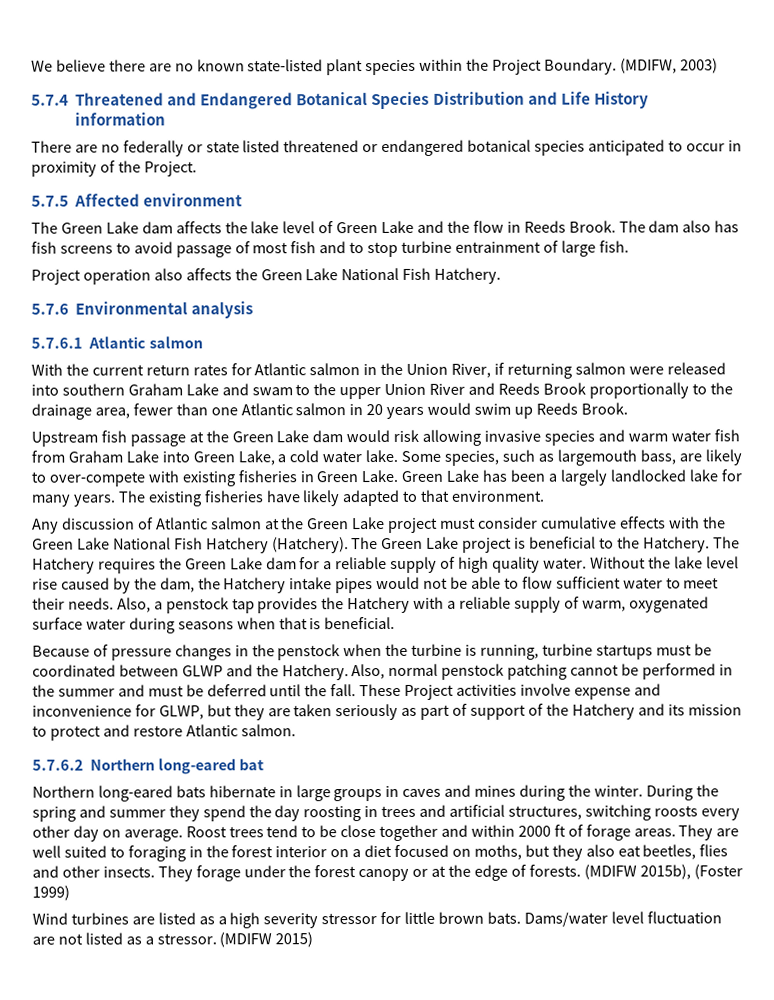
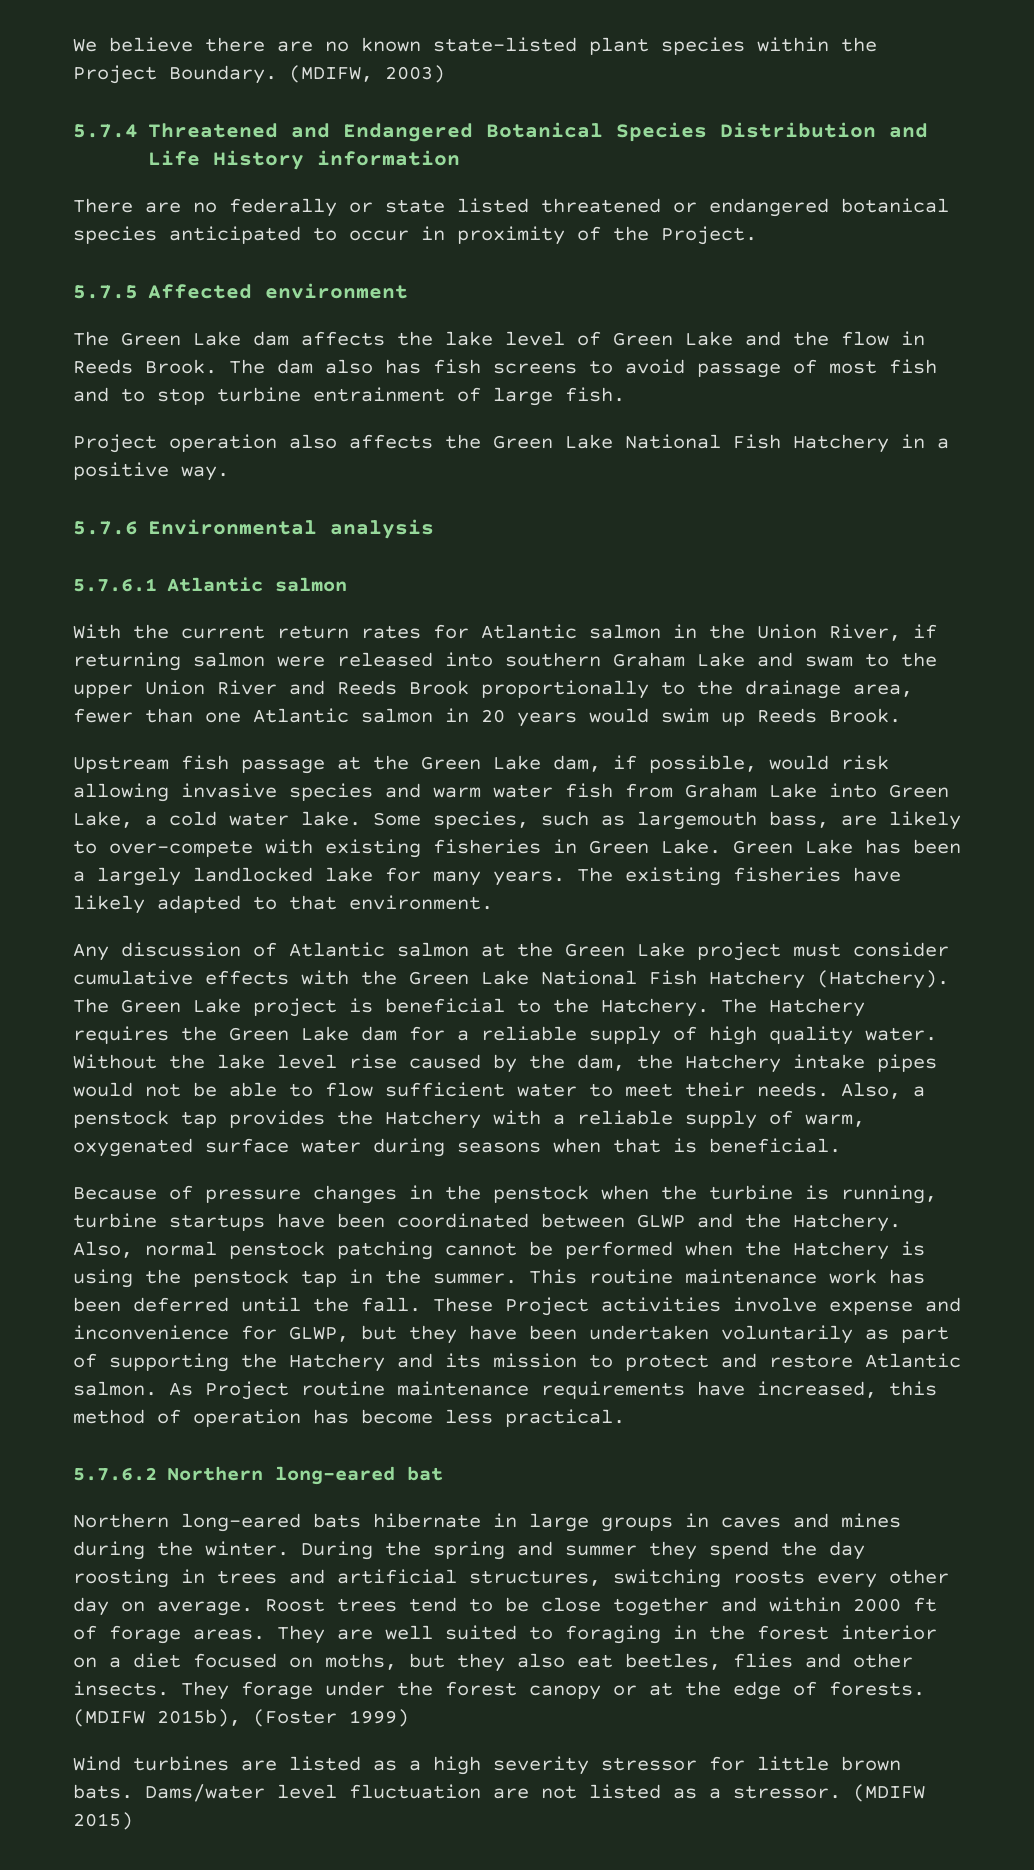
- Project operation also affects the Green Lake National Fish Hatchery.
+ Project operation also affects the Green Lake National Fish Hatchery in a positive way.
- Upstream fish passage at the Green Lake dam would risk allowing invasive species and warm water fish from Graham Lake into Green Lake, a cold water lake.
+ Upstream fish passage at the Green Lake dam, if possible, would risk allowing invasive species and warm water fish from Graham Lake into Green Lake, a cold water lake.
- Because of pressure changes in the penstock when the turbine is running, turbine startups must be coordinated between GLWP and the Hatchery.
+ Because of pressure changes in the penstock when the turbine is running, turbine startups have been coordinated between GLWP and the Hatchery.
- Also, normal penstock patching cannot be performed in the summer and must be deferred until the fall.
+ Also, normal penstock patching cannot be performed when the Hatchery is using the penstock tap in the summer. This routine maintenance work has been deferred until the fall.
- These Project activities involve expense and inconvenience for GLWP, but they are taken seriously as part of support of the Hatchery and its mission to protect and restore Atlantic salmon.
+ These Project activities involve expense and inconvenience for GLWP, but they have been undertaken voluntarily as part of supporting the Hatchery and its mission to protect and restore Atlantic salmon. As Project routine maintenance requirements have increased, this method of operation has become less practical.

